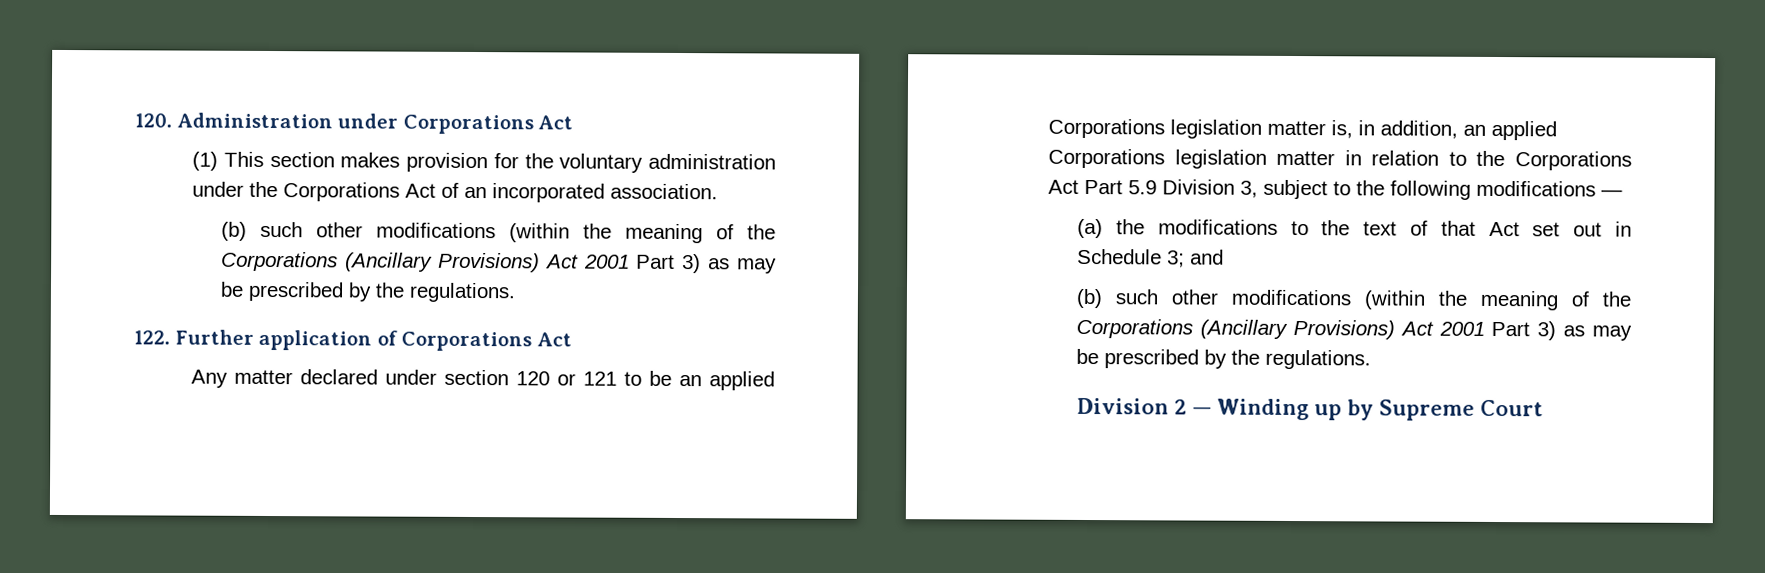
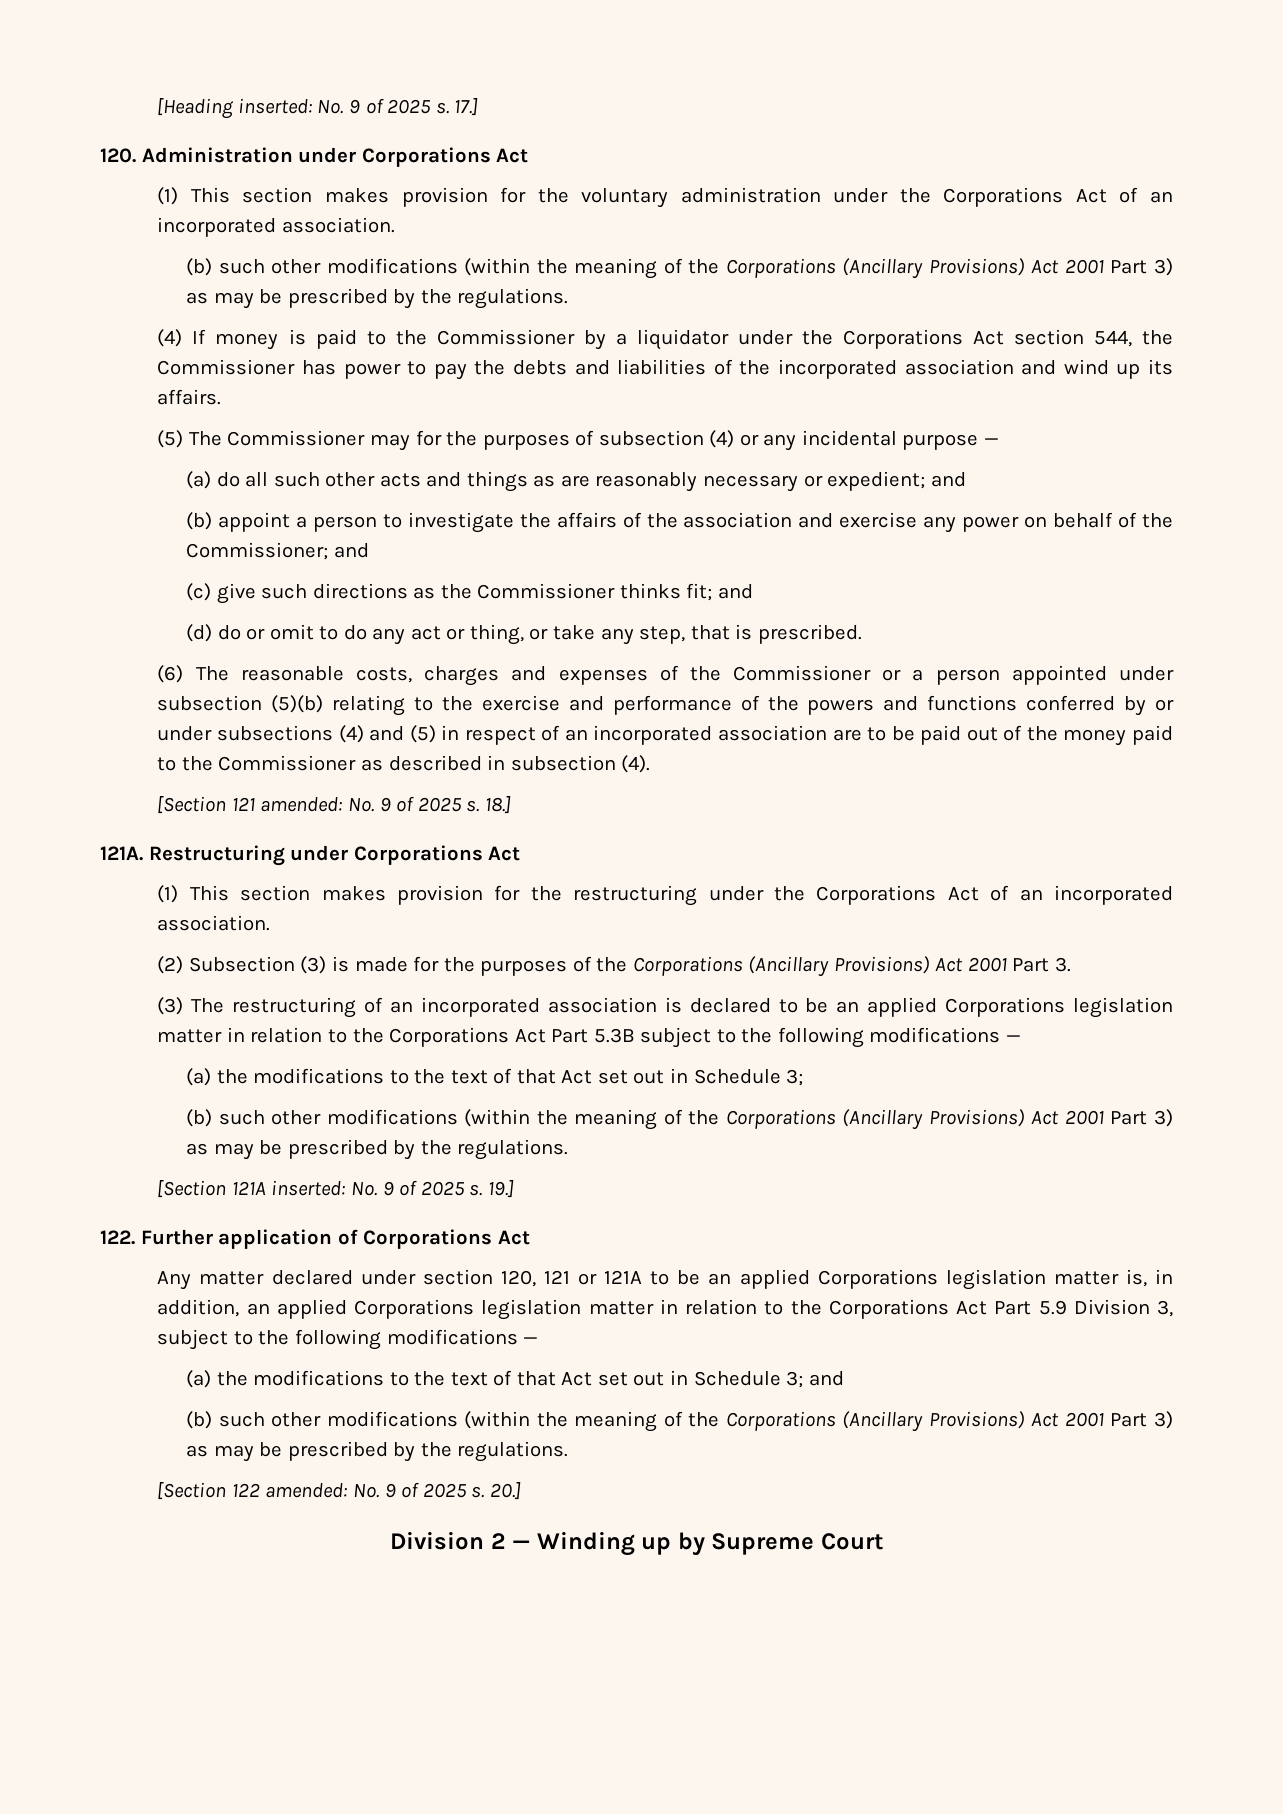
+ [Heading inserted: No. 9 of 2025 s. 17.]
+ (4) If money is paid to the Commissioner by a liquidator under the Corporations Act section 544, the Commissioner has power to pay the debts and liabilities of the incorporated association and wind up its affairs.
+ (5) The Commissioner may for the purposes of subsection (4) or any incidental purpose —
+ (a) do all such other acts and things as are reasonably necessary or expedient; and
+ (b) appoint a person to investigate the affairs of the association and exercise any power on behalf of the Commissioner; and
+ (c) give such directions as the Commissioner thinks fit; and
+ (d) do or omit to do any act or thing, or take any step, that is prescribed.
+ (6) The reasonable costs, charges and expenses of the Commissioner or a person appointed under subsection (5)(b) relating to the exercise and performance of the powers and functions conferred by or under subsections (4) and (5) in respect of an incorporated association are to be paid out of the money paid to the Commissioner as described in subsection (4).
+ [Section 121 amended: No. 9 of 2025 s. 18.]
+ 121A. Restructuring under Corporations Act
+ (1) This section makes provision for the restructuring under the Corporations Act of an incorporated association.
+ (2) Subsection (3) is made for the purposes of the Corporations (Ancillary Provisions) Act 2001 Part 3.
+ (3) The restructuring of an incorporated association is declared to be an applied Corporations legislation matter in relation to the Corporations Act Part 5.3B subject to the following modifications —
+ (a) the modifications to the text of that Act set out in Schedule 3;
+ (b) such other modifications (within the meaning of the Corporations (Ancillary Provisions) Act 2001 Part 3) as may be prescribed by the regulations.
+ [Section 121A inserted: No. 9 of 2025 s. 19.]
- Any matter declared under section 120 or 121 to be an applied Corporations legislation matter is, in addition, an applied Corporations legislation matter in relation to the Corporations Act Part 5.9 Division 3, subject to the following modifications —
+ Any matter declared under section 120, 121 or 121A to be an applied Corporations legislation matter is, in addition, an applied Corporations legislation matter in relation to the Corporations Act Part 5.9 Division 3, subject to the following modifications —
+ [Section 122 amended: No. 9 of 2025 s. 20.]

